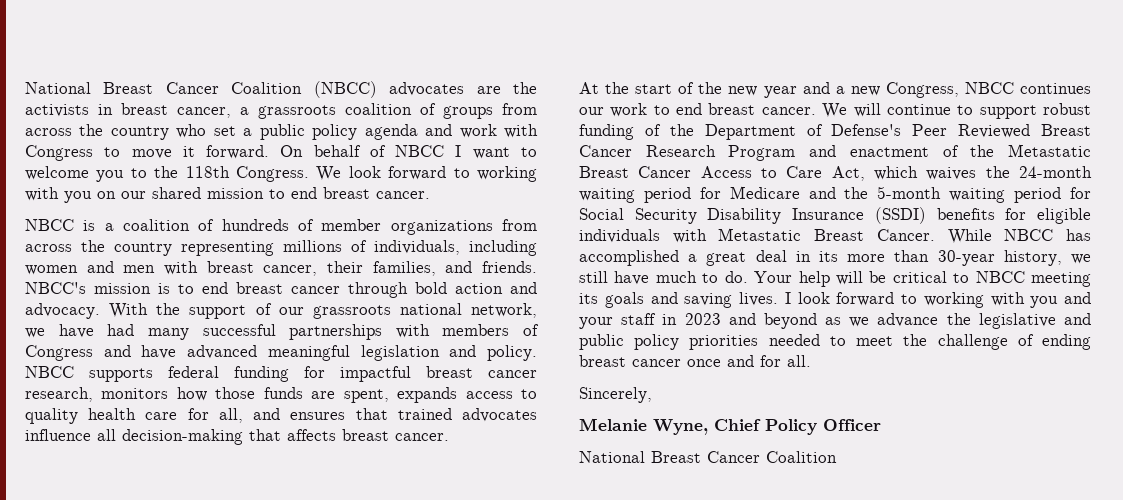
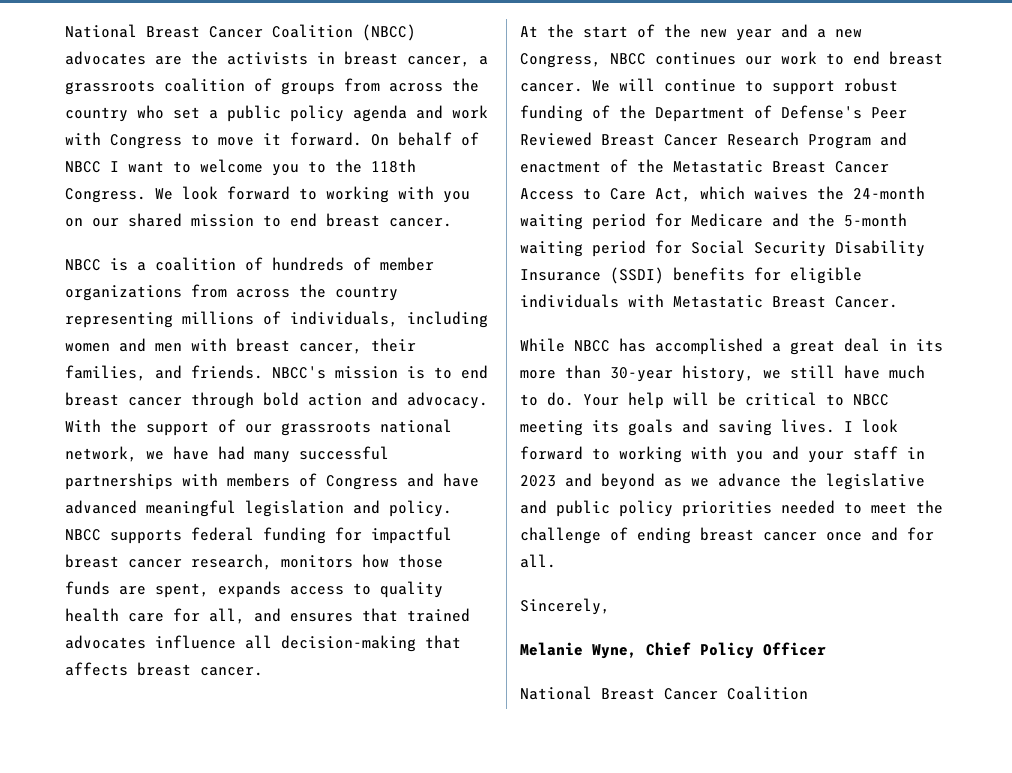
- We will continue to support robust funding of the Department of Defense's Peer Reviewed Breast Cancer Research Program and enactment of the Metastatic Breast Cancer Access to Care Act, which waives the 24-month waiting period for Medicare and the 5-month waiting period for Social Security Disability Insurance (SSDI) benefits for eligible individuals with Metastatic Breast Cancer. While NBCC has accomplished a great deal in its more than 30-year history, we still have much to do.
+ We will continue to support robust funding of the Department of Defense's Peer Reviewed Breast Cancer Research Program and enactment of the Metastatic Breast Cancer Access to Care Act, which waives the 24-month waiting period for Medicare and the 5-month waiting period for Social Security Disability Insurance (SSDI) benefits for eligible individuals with Metastatic Breast Cancer.
+ While NBCC has accomplished a great deal in its more than 30-year history, we still have much to do.

